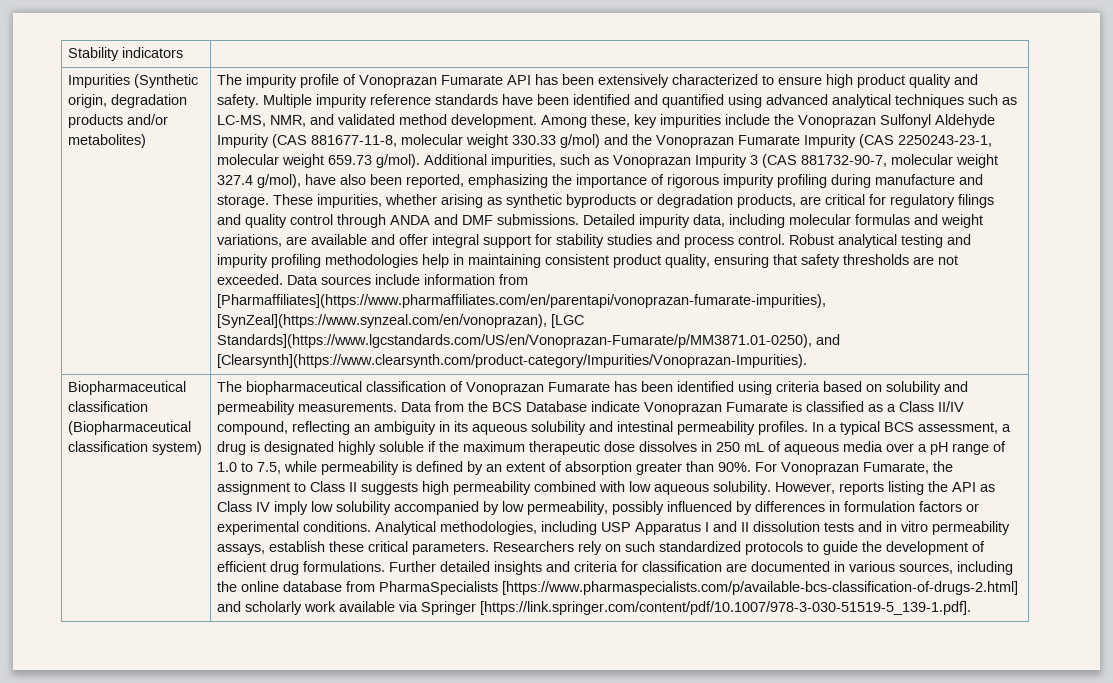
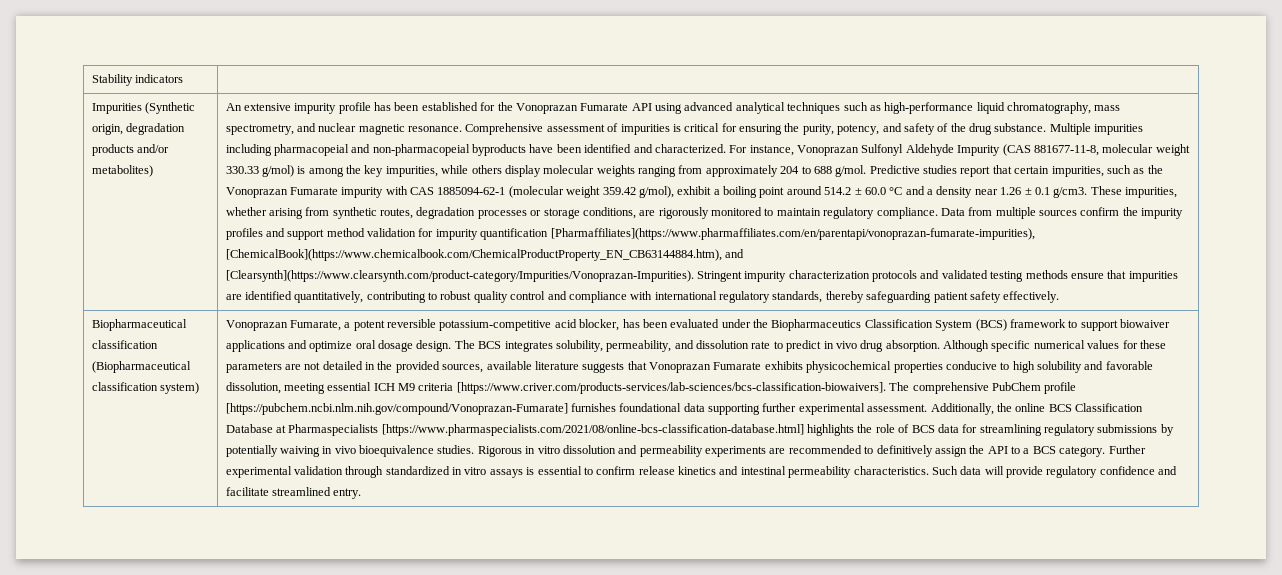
- The impurity profile of Vonoprazan Fumarate API has been extensively characterized to ensure high product quality and safety. Multiple impurity reference standards have been identified and quantified using advanced analytical techniques such as LC-MS, NMR, and validated method development. Among these, key impurities include the Vonoprazan Sulfonyl Aldehyde Impurity (CAS 881677-11-8, molecular weight 330.33 g/mol) and the Vonoprazan Fumarate Impurity (CAS 2250243-23-1, molecular weight 659.73 g/mol). Additional impurities, such as Vonoprazan Impurity 3 (CAS 881732-90-7, molecular weight 327.4 g/mol), have also been reported, emphasizing the importance of rigorous impurity profiling during manufacture and storage. These impurities, whether arising as synthetic byproducts or degradation products, are critical for regulatory filings and quality control through ANDA and DMF submissions. Detailed impurity data, including molecular formulas and weight variations, are available and offer integral support for stability studies and process control. Robust analytical testing and impurity profiling methodologies help in maintaining consistent product quality, ensuring that safety thresholds are not exceeded. Data sources include information from [Pharmaffiliates](https://www.pharmaffiliates.com/en/parentapi/vonoprazan-fumarate-impurities), [SynZeal](https://www.synzeal.com/en/vonoprazan), [LGC Standards](https://www.lgcstandards.com/US/en/Vonoprazan-Fumarate/p/MM3871.01-0250), and [Clearsynth](https://www.clearsynth.com/product-category/Impurities/Vonoprazan-Impurities).
+ An extensive impurity profile has been established for the Vonoprazan Fumarate API using advanced analytical techniques such as high-performance liquid chromatography, mass spectrometry, and nuclear magnetic resonance. Comprehensive assessment of impurities is critical for ensuring the purity, potency, and safety of the drug substance. Multiple impurities including pharmacopeial and non-pharmacopeial byproducts have been identified and characterized. For instance, Vonoprazan Sulfonyl Aldehyde Impurity (CAS 881677-11-8, molecular weight 330.33 g/mol) is among the key impurities, while others display molecular weights ranging from approximately 204 to 688 g/mol. Predictive studies report that certain impurities, such as the Vonoprazan Fumarate impurity with CAS 1885094-62-1 (molecular weight 359.42 g/mol), exhibit a boiling point around 514.2 ± 60.0 °C and a density near 1.26 ± 0.1 g/cm3. These impurities, whether arising from synthetic routes, degradation processes or storage conditions, are rigorously monitored to maintain regulatory compliance. Data from multiple sources confirm the impurity profiles and support method validation for impurity quantification [Pharmaffiliates](https://www.pharmaffiliates.com/en/parentapi/vonoprazan-fumarate-impurities), [ChemicalBook](https://www.chemicalbook.com/ChemicalProductProperty_EN_CB63144884.htm), and [Clearsynth](https://www.clearsynth.com/product-category/Impurities/Vonoprazan-Impurities). Stringent impurity characterization protocols and validated testing methods ensure that impurities are identified quantitatively, contributing to robust quality control and compliance with international regulatory standards, thereby safeguarding patient safety effectively.
- The biopharmaceutical classification of Vonoprazan Fumarate has been identified using criteria based on solubility and permeability measurements. Data from the BCS Database indicate Vonoprazan Fumarate is classified as a Class II/IV compound, reflecting an ambiguity in its aqueous solubility and intestinal permeability profiles. In a typical BCS assessment, a drug is designated highly soluble if the maximum therapeutic dose dissolves in 250 mL of aqueous media over a pH range of 1.0 to 7.5, while permeability is defined by an extent of absorption greater than 90%. For Vonoprazan Fumarate, the assignment to Class II suggests high permeability combined with low aqueous solubility. However, reports listing the API as Class IV imply low solubility accompanied by low permeability, possibly influenced by differences in formulation factors or experimental conditions. Analytical methodologies, including USP Apparatus I and II dissolution tests and in vitro permeability assays, establish these critical parameters. Researchers rely on such standardized protocols to guide the development of efficient drug formulations. Further detailed insights and criteria for classification are documented in various sources, including the online database from PharmaSpecialists [https://www.pharmaspecialists.com/p/available-bcs-classification-of-drugs-2.html] and scholarly work available via Springer [https://link.springer.com/content/pdf/10.1007/978-3-030-51519-5_139-1.pdf].
+ Vonoprazan Fumarate, a potent reversible potassium‐competitive acid blocker, has been evaluated under the Biopharmaceutics Classification System (BCS) framework to support biowaiver applications and optimize oral dosage design. The BCS integrates solubility, permeability, and dissolution rate to predict in vivo drug absorption. Although specific numerical values for these parameters are not detailed in the provided sources, available literature suggests that Vonoprazan Fumarate exhibits physicochemical properties conducive to high solubility and favorable dissolution, meeting essential ICH M9 criteria [https://www.criver.com/products-services/lab-sciences/bcs-classification-biowaivers]. The comprehensive PubChem profile [https://pubchem.ncbi.nlm.nih.gov/compound/Vonoprazan-Fumarate] furnishes foundational data supporting further experimental assessment. Additionally, the online BCS Classification Database at Pharmaspecialists [https://www.pharmaspecialists.com/2021/08/online-bcs-classification-database.html] highlights the role of BCS data for streamlining regulatory submissions by potentially waiving in vivo bioequivalence studies. Rigorous in vitro dissolution and permeability experiments are recommended to definitively assign the API to a BCS category. Further experimental validation through standardized in vitro assays is essential to confirm release kinetics and intestinal permeability characteristics. Such data will provide regulatory confidence and facilitate streamlined entry.

